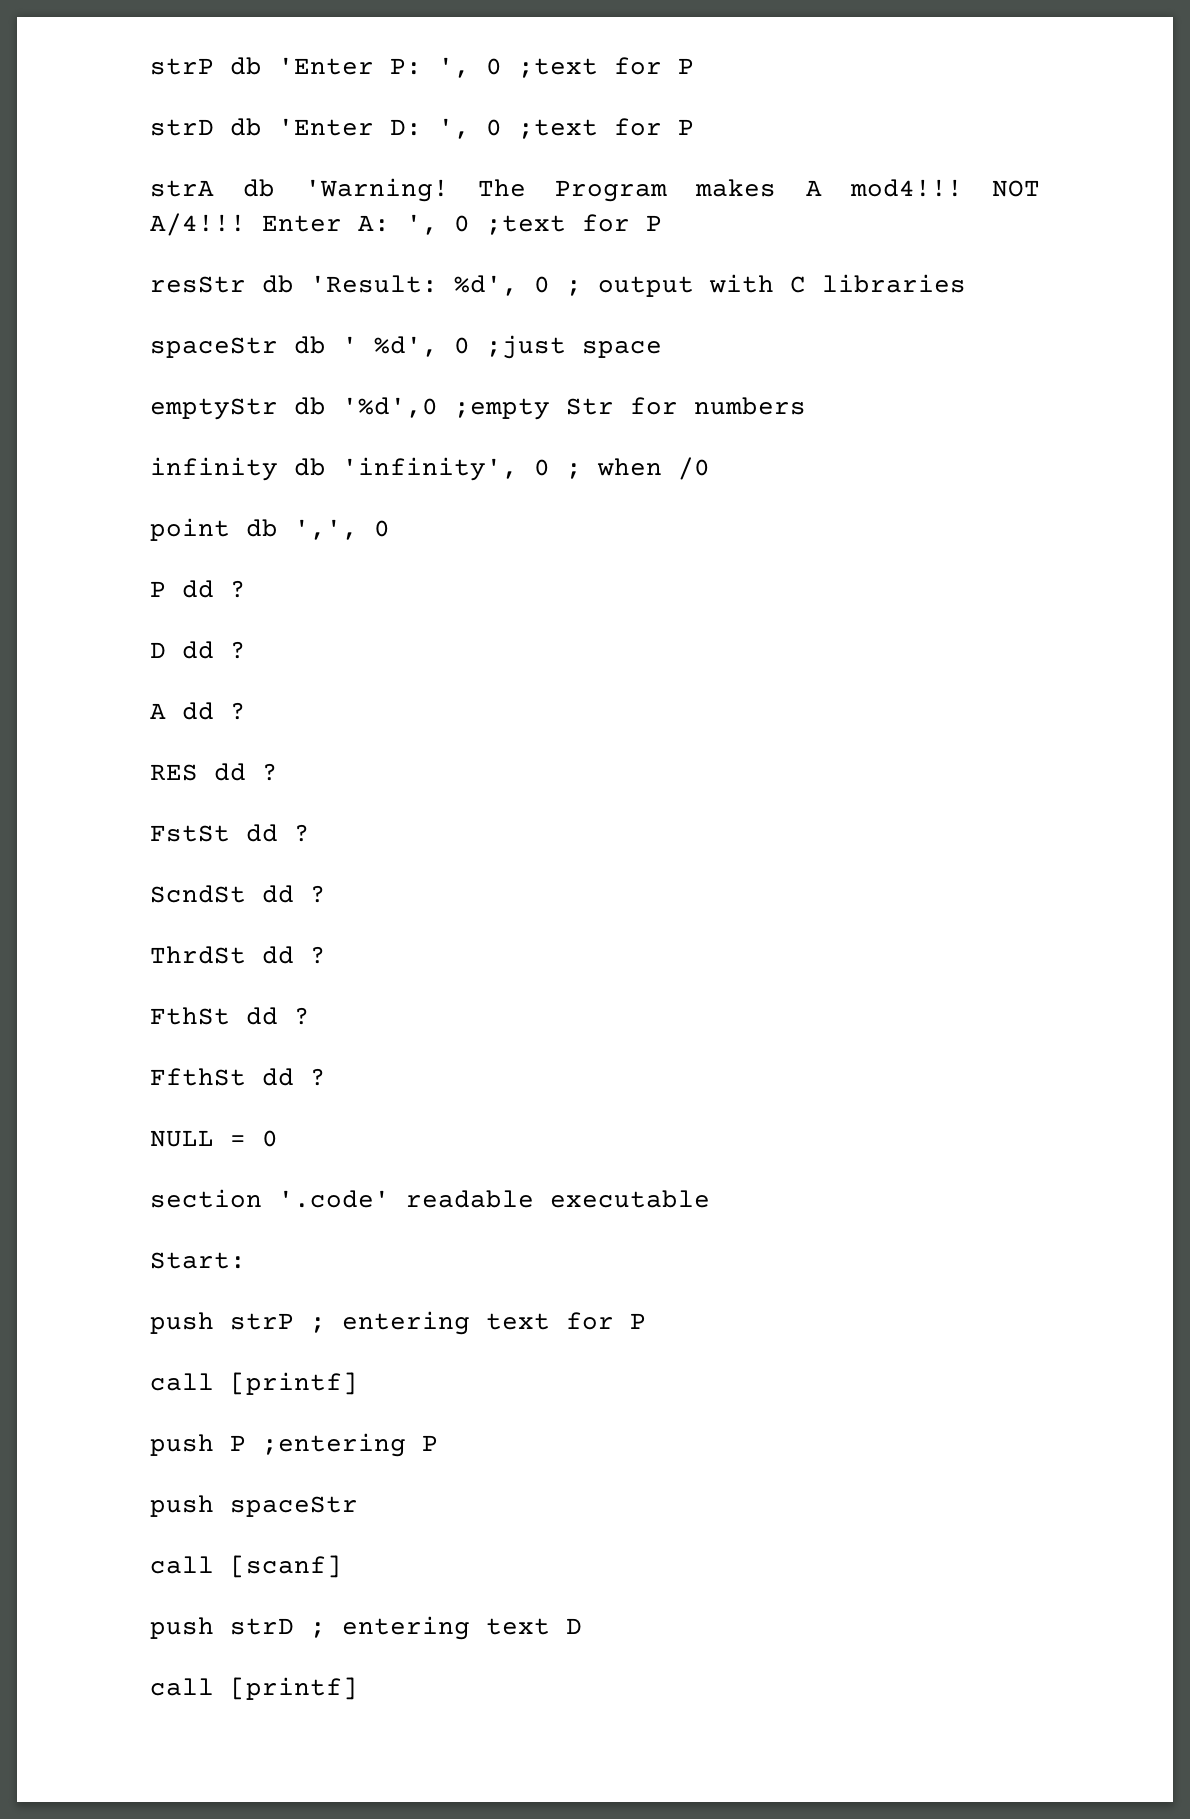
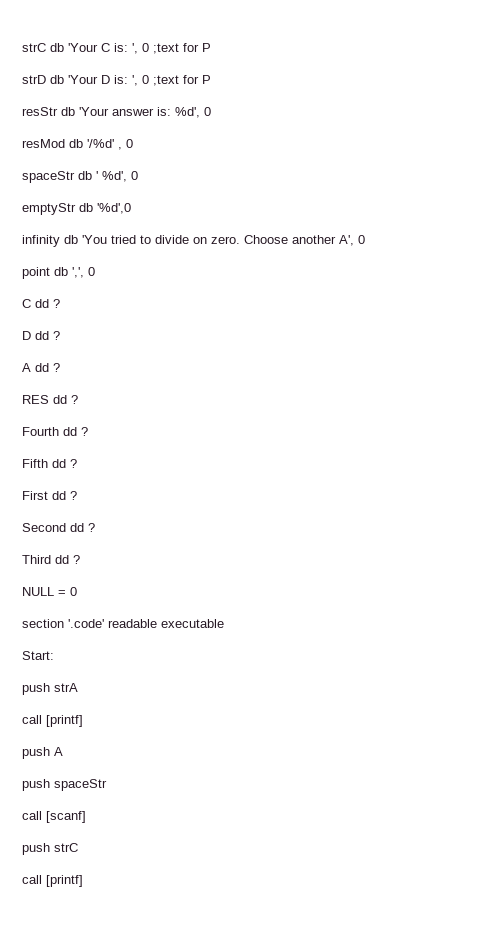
- strP db 'Enter P: ', 0 ;text for P
+ strC db 'Your C is: ', 0 ;text for P
- strD db 'Enter D: ', 0 ;text for P
- strA db 'Warning! The Program makes A mod4!!! NOT A/4!!! Enter A: ', 0 ;text for P
+ strD db 'Your D is: ', 0 ;text for P
- resStr db 'Result: %d', 0 ; output with C libraries
+ resStr db 'Your answer is: %d', 0
+ resMod db '/%d' , 0
- spaceStr db ' %d', 0 ;just space
+ spaceStr db ' %d', 0
- emptyStr db '%d',0 ;empty Str for numbers
- infinity db 'infinity', 0 ; when /0
+ emptyStr db '%d',0
+ infinity db 'You tried to divide on zero. Choose another A', 0
- P dd ?
+ C dd ?
- FstSt dd ?
- ScndSt dd ?
- ThrdSt dd ?
- FthSt dd ?
- FfthSt dd ?
+ Fourth dd ?
+ Fifth dd ?
+ First dd ?
+ Second dd ?
+ Third dd ?
- push strP ; entering text for P
+ push strA
- push P ;entering P
+ push A
- push strD ; entering text D
+ push strC

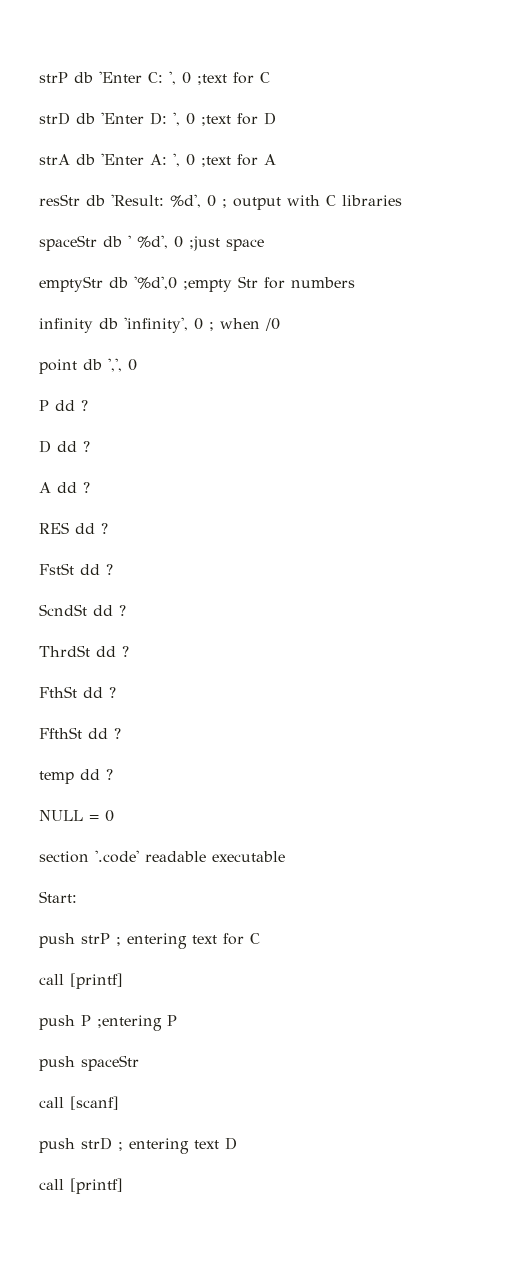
- strC db 'Your C is: ', 0 ;text for P
+ strP db 'Enter C: ', 0 ;text for C
- strD db 'Your D is: ', 0 ;text for P
+ strD db 'Enter D: ', 0 ;text for D
+ strA db 'Enter A: ', 0 ;text for A
- resStr db 'Your answer is: %d', 0
- resMod db '/%d' , 0
+ resStr db 'Result: %d', 0 ; output with C libraries
- spaceStr db ' %d', 0
+ spaceStr db ' %d', 0 ;just space
- emptyStr db '%d',0
- infinity db 'You tried to divide on zero. Choose another A', 0
+ emptyStr db '%d',0 ;empty Str for numbers
+ infinity db 'infinity', 0 ; when /0
- C dd ?
+ P dd ?
- Fourth dd ?
- Fifth dd ?
- First dd ?
- Second dd ?
- Third dd ?
+ FstSt dd ?
+ ScndSt dd ?
+ ThrdSt dd ?
+ FthSt dd ?
+ FfthSt dd ?
+ temp dd ?
- push strA
+ push strP ; entering text for C
- push A
+ push P ;entering P
- push strC
+ push strD ; entering text D

